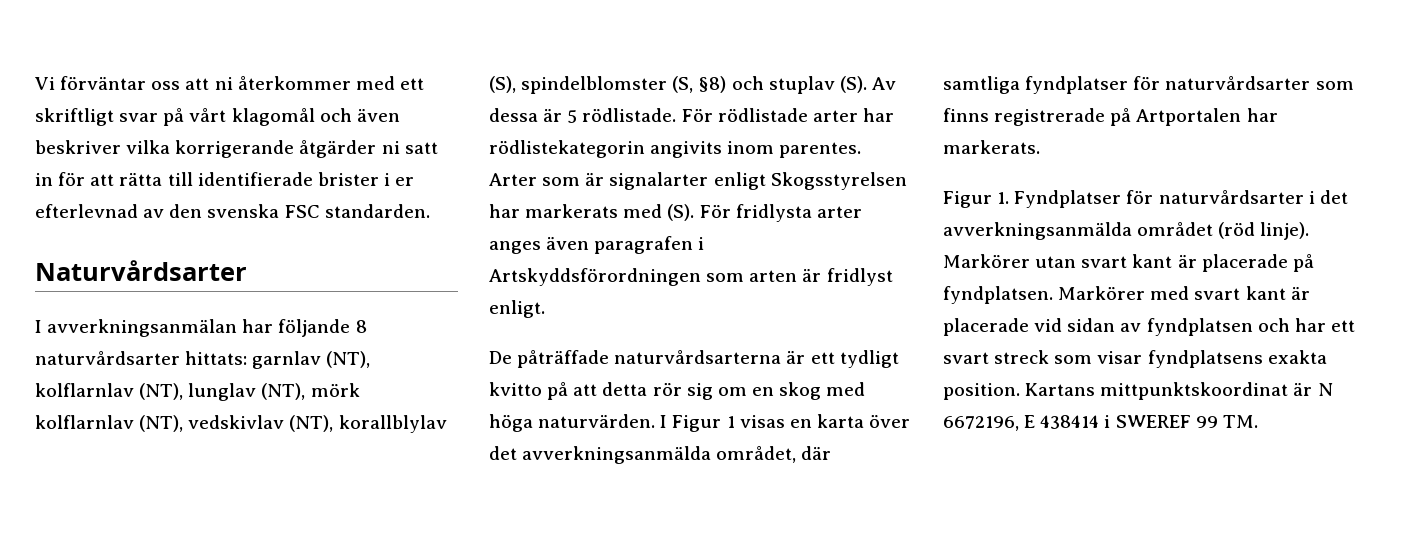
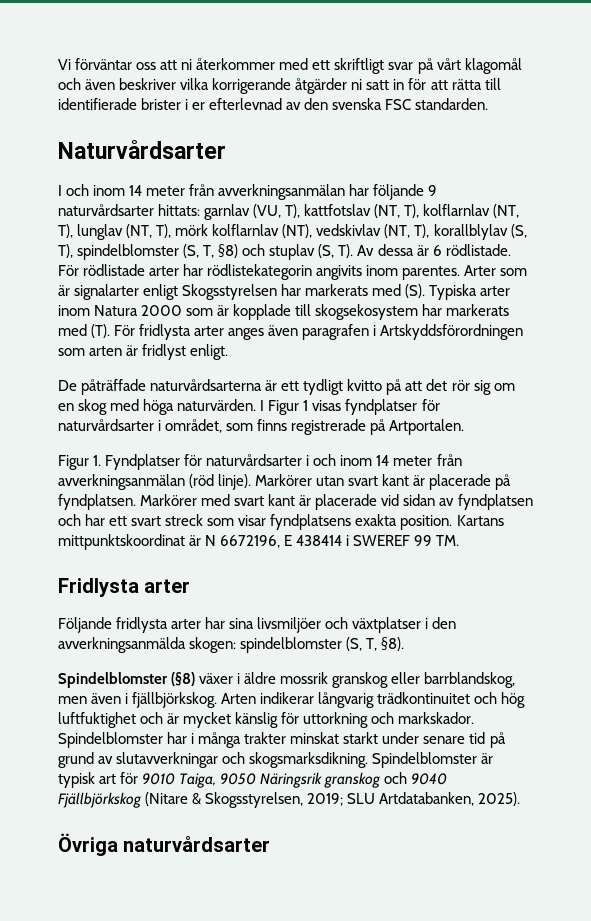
- I avverkningsanmälan har följande 8 naturvårdsarter hittats: garnlav (NT), kolflarnlav (NT), lunglav (NT), mörk kolflarnlav (NT), vedskivlav (NT), korallblylav (S), spindelblomster (S, §8) och stuplav (S). Av dessa är 5 rödlistade.
+ I och inom 14 meter från avverkningsanmälan har följande 9 naturvårdsarter hittats: garnlav (VU, T), kattfotslav (NT, T), kolflarnlav (NT, T), lunglav (NT, T), mörk kolflarnlav (NT), vedskivlav (NT, T), korallblylav (S, T), spindelblomster (S, T, §8) och stuplav (S, T). Av dessa är 6 rödlistade.
- Arter som är signalarter enligt Skogsstyrelsen har markerats med (S). För fridlysta arter anges även paragrafen i Artskyddsförordningen som arten är fridlyst enligt.
+ Arter som är signalarter enligt Skogsstyrelsen har markerats med (S). Typiska arter inom Natura 2000 som är kopplade till skogsekosystem har markerats med (T). För fridlysta arter anges även paragrafen i Artskyddsförordningen som arten är fridlyst enligt.
- De påträffade naturvårdsarterna är ett tydligt kvitto på att detta rör sig om en skog med höga naturvärden.
+ De påträffade naturvårdsarterna är ett tydligt kvitto på att det rör sig om en skog med höga naturvärden.
- I Figur 1 visas en karta över det avverkningsanmälda området, där samtliga fyndplatser för naturvårdsarter som finns registrerade på Artportalen har markerats.
+ I Figur 1 visas fyndplatser för naturvårdsarter i området, som finns registrerade på Artportalen.
- Figur 1. Fyndplatser för naturvårdsarter i det avverkningsanmälda området (röd linje).
+ Figur 1. Fyndplatser för naturvårdsarter i och inom 14 meter från avverkningsanmälan (röd linje).
+ Fridlysta arter
+ Följande fridlysta arter har sina livsmiljöer och växtplatser i den avverkningsanmälda skogen: spindelblomster (S, T, §8).
+ Spindelblomster (§8) växer i äldre mossrik granskog eller barrblandskog, men även i fjällbjörkskog. Arten indikerar långvarig trädkontinuitet och hög luftfuktighet och är mycket känslig för uttorkning och markskador. Spindelblomster har i många trakter minskat starkt under senare tid på grund av slutavverkningar och skogsmarksdikning. Spindelblomster är typisk art för 9010 Taiga, 9050 Näringsrik granskog och 9040 Fjällbjörkskog (Nitare & Skogsstyrelsen, 2019; SLU Artdatabanken, 2025).
+ Övriga naturvårdsarter

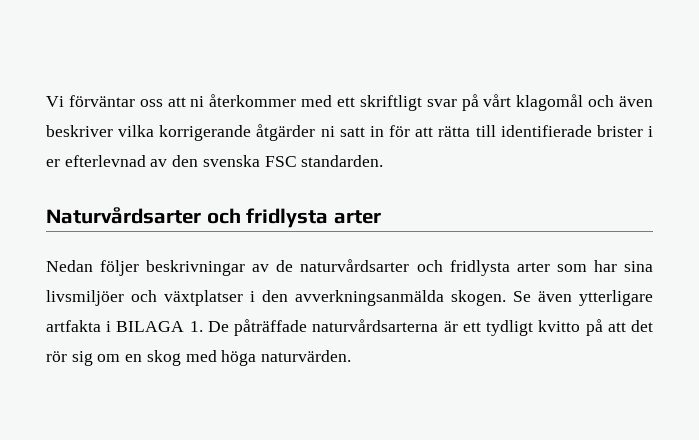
- Naturvårdsarter
- I och inom 14 meter från avverkningsanmälan har följande 9 naturvårdsarter hittats: garnlav (VU, T), kattfotslav (NT, T), kolflarnlav (NT, T), lunglav (NT, T), mörk kolflarnlav (NT), vedskivlav (NT, T), korallblylav (S, T), spindelblomster (S, T, §8) och stuplav (S, T). Av dessa är 6 rödlistade. För rödlistade arter har rödlistekategorin angivits inom parentes. Arter som är signalarter enligt Skogsstyrelsen har markerats med (S). Typiska arter inom Natura 2000 som är kopplade till skogsekosystem har markerats med (T). För fridlysta arter anges även paragrafen i Artskyddsförordningen som arten är fridlyst enligt.
- De påträffade naturvårdsarterna är ett tydligt kvitto på att det rör sig om en skog med höga naturvärden. I Figur 1 visas fyndplatser för naturvårdsarter i området, som finns registrerade på Artportalen.
- Figur 1. Fyndplatser för naturvårdsarter i och inom 14 meter från avverkningsanmälan (röd linje). Markörer utan svart kant är placerade på fyndplatsen. Markörer med svart kant är placerade vid sidan av fyndplatsen och har ett svart streck som visar fyndplatsens exakta position. Kartans mittpunktskoordinat är N 6672196, E 438414 i SWEREF 99 TM.
- Fridlysta arter
- Följande fridlysta arter har sina livsmiljöer och växtplatser i den avverkningsanmälda skogen: spindelblomster (S, T, §8).
- Spindelblomster (§8) växer i äldre mossrik granskog eller barrblandskog, men även i fjällbjörkskog. Arten indikerar långvarig trädkontinuitet och hög luftfuktighet och är mycket känslig för uttorkning och markskador. Spindelblomster har i många trakter minskat starkt under senare tid på grund av slutavverkningar och skogsmarksdikning. Spindelblomster är typisk art för 9010 Taiga, 9050 Näringsrik granskog och 9040 Fjällbjörkskog (Nitare & Skogsstyrelsen, 2019; SLU Artdatabanken, 2025).
- Övriga naturvårdsarter
+ Naturvårdsarter och fridlysta arter
+ Nedan följer beskrivningar av de naturvårdsarter och fridlysta arter som har sina livsmiljöer och växtplatser i den avverkningsanmälda skogen. Se även ytterligare artfakta i BILAGA 1. De påträffade naturvårdsarterna är ett tydligt kvitto på att det rör sig om en skog med höga naturvärden.

